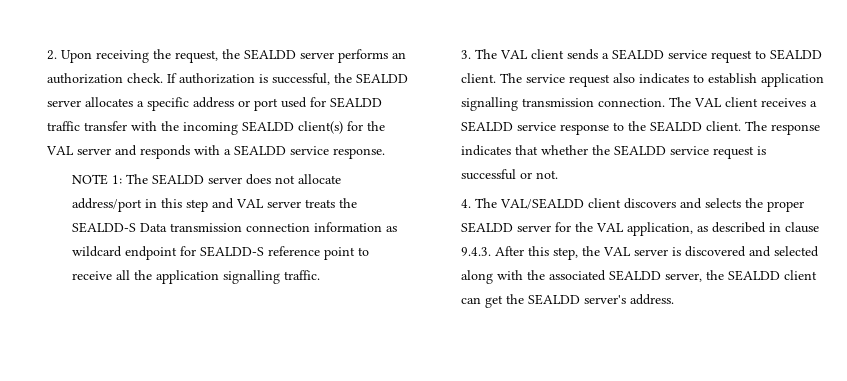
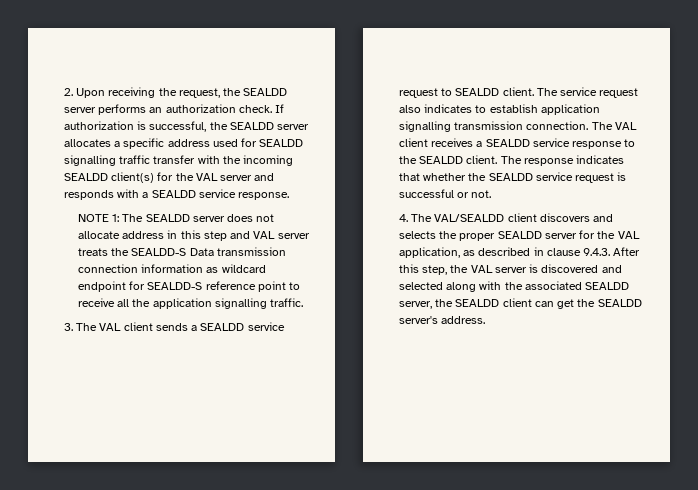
- If authorization is successful, the SEALDD server allocates a specific address or port used for SEALDD traffic transfer with the incoming SEALDD client(s) for the VAL server and responds with a SEALDD service response.
+ If authorization is successful, the SEALDD server allocates a specific address used for SEALDD signalling traffic transfer with the incoming SEALDD client(s) for the VAL server and responds with a SEALDD service response.
- NOTE 1: The SEALDD server does not allocate address/port in this step and VAL server treats the SEALDD-S Data transmission connection information as wildcard endpoint for SEALDD-S reference point to receive all the application signalling traffic.
+ NOTE 1: The SEALDD server does not allocate address in this step and VAL server treats the SEALDD-S Data transmission connection information as wildcard endpoint for SEALDD-S reference point to receive all the application signalling traffic.

